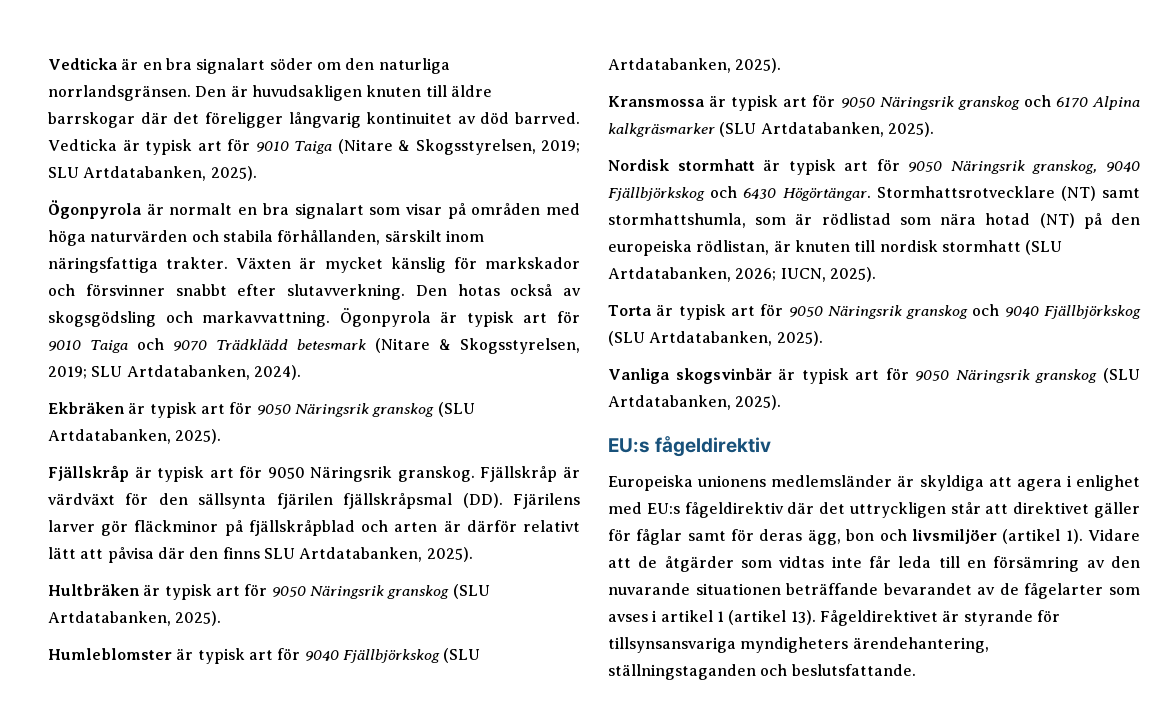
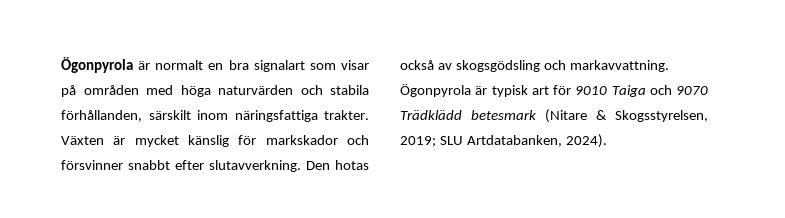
- Vedticka är en bra signalart söder om den naturliga norrlandsgränsen. Den är huvudsakligen knuten till äldre barrskogar där det föreligger långvarig kontinuitet av död barrved. Vedticka är typisk art för 9010 Taiga (Nitare & Skogsstyrelsen, 2019; SLU Artdatabanken, 2025).
- Ekbräken är typisk art för 9050 Näringsrik granskog (SLU Artdatabanken, 2025).
- Fjällskråp är typisk art för 9050 Näringsrik granskog. Fjällskråp är värdväxt för den sällsynta fjärilen fjällskråpsmal (DD). Fjärilens larver gör fläckminor på fjällskråpblad och arten är därför relativt lätt att påvisa där den finns SLU Artdatabanken, 2025).
- Hultbräken är typisk art för 9050 Näringsrik granskog (SLU Artdatabanken, 2025).
- Humleblomster är typisk art för 9040 Fjällbjörkskog (SLU Artdatabanken, 2025).
- Kransmossa är typisk art för 9050 Näringsrik granskog och 6170 Alpina kalkgräsmarker (SLU Artdatabanken, 2025).
- Nordisk stormhatt är typisk art för 9050 Näringsrik granskog, 9040 Fjällbjörkskog och 6430 Högörtängar. Stormhattsrotvecklare (NT) samt stormhattshumla, som är rödlistad som nära hotad (NT) på den europeiska rödlistan, är knuten till nordisk stormhatt (SLU Artdatabanken, 2026; IUCN, 2025).
- Torta är typisk art för 9050 Näringsrik granskog och 9040 Fjällbjörkskog (SLU Artdatabanken, 2025).
- Vanliga skogsvinbär är typisk art för 9050 Näringsrik granskog (SLU Artdatabanken, 2025).
- EU:s fågeldirektiv
- Europeiska unionens medlemsländer är skyldiga att agera i enlighet med EU:s fågeldirektiv där det uttryckligen står att direktivet gäller för fåglar samt för deras ägg, bon och livsmiljöer (artikel 1). Vidare att de åtgärder som vidtas inte får leda till en försämring av den nuvarande situationen beträffande bevarandet av de fågelarter som avses i artikel 1 (artikel 13). Fågeldirektivet är styrande för tillsynsansvariga myndigheters ärendehantering, ställningstaganden och beslutsfattande.

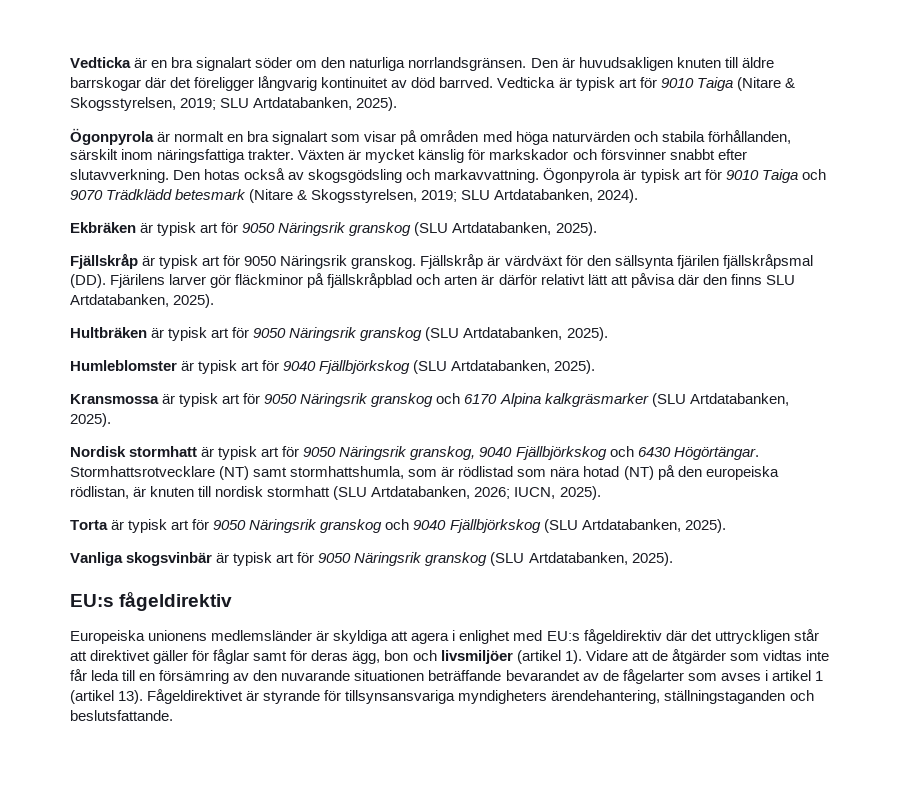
+ Vedticka är en bra signalart söder om den naturliga norrlandsgränsen. Den är huvudsakligen knuten till äldre barrskogar där det föreligger långvarig kontinuitet av död barrved. Vedticka är typisk art för 9010 Taiga (Nitare & Skogsstyrelsen, 2019; SLU Artdatabanken, 2025).
+ Ekbräken är typisk art för 9050 Näringsrik granskog (SLU Artdatabanken, 2025).
+ Fjällskråp är typisk art för 9050 Näringsrik granskog. Fjällskråp är värdväxt för den sällsynta fjärilen fjällskråpsmal (DD). Fjärilens larver gör fläckminor på fjällskråpblad och arten är därför relativt lätt att påvisa där den finns SLU Artdatabanken, 2025).
+ Hultbräken är typisk art för 9050 Näringsrik granskog (SLU Artdatabanken, 2025).
+ Humleblomster är typisk art för 9040 Fjällbjörkskog (SLU Artdatabanken, 2025).
+ Kransmossa är typisk art för 9050 Näringsrik granskog och 6170 Alpina kalkgräsmarker (SLU Artdatabanken, 2025).
+ Nordisk stormhatt är typisk art för 9050 Näringsrik granskog, 9040 Fjällbjörkskog och 6430 Högörtängar. Stormhattsrotvecklare (NT) samt stormhattshumla, som är rödlistad som nära hotad (NT) på den europeiska rödlistan, är knuten till nordisk stormhatt (SLU Artdatabanken, 2026; IUCN, 2025).
+ Torta är typisk art för 9050 Näringsrik granskog och 9040 Fjällbjörkskog (SLU Artdatabanken, 2025).
+ Vanliga skogsvinbär är typisk art för 9050 Näringsrik granskog (SLU Artdatabanken, 2025).
+ EU:s fågeldirektiv
+ Europeiska unionens medlemsländer är skyldiga att agera i enlighet med EU:s fågeldirektiv där det uttryckligen står att direktivet gäller för fåglar samt för deras ägg, bon och livsmiljöer (artikel 1). Vidare att de åtgärder som vidtas inte får leda till en försämring av den nuvarande situationen beträffande bevarandet av de fågelarter som avses i artikel 1 (artikel 13). Fågeldirektivet är styrande för tillsynsansvariga myndigheters ärendehantering, ställningstaganden och beslutsfattande.

